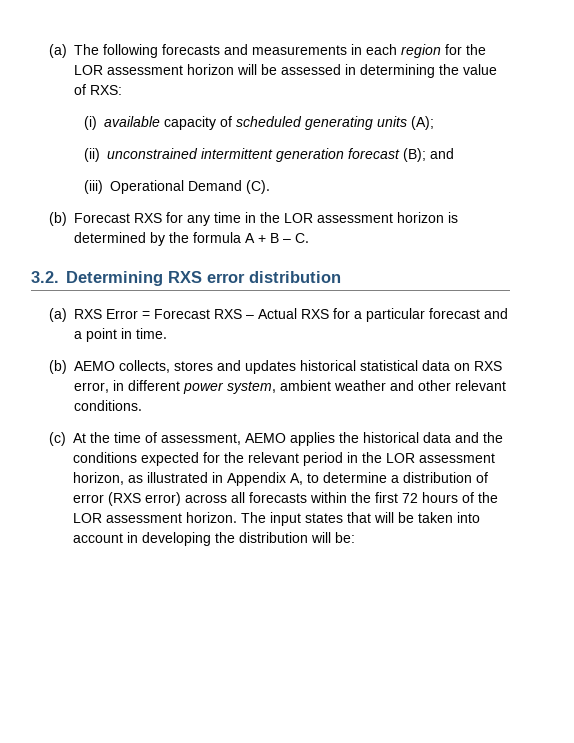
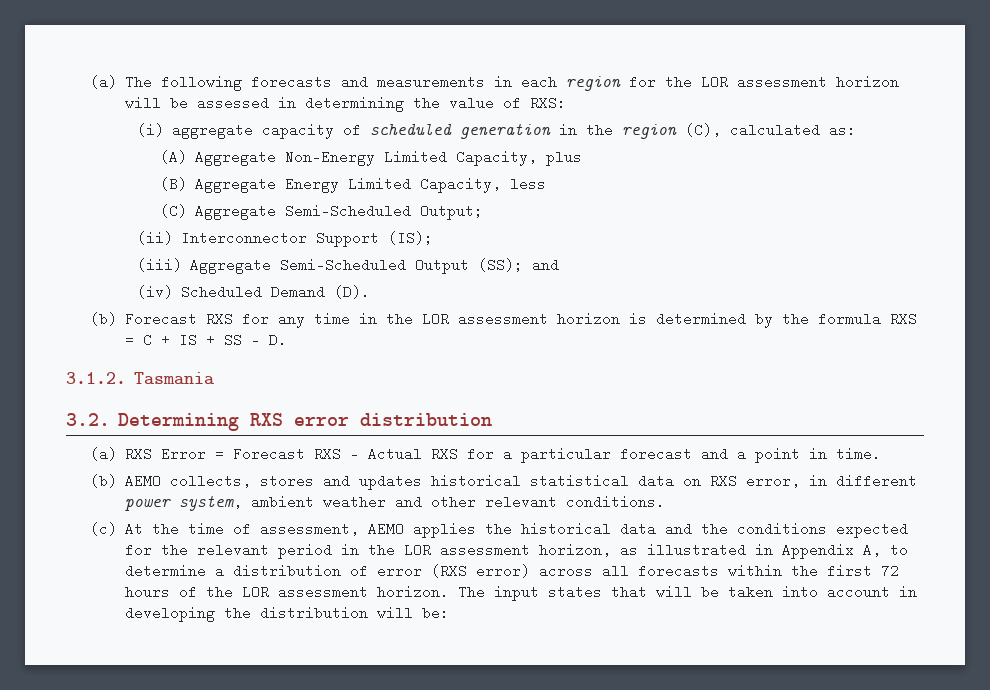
- (i) available capacity of scheduled generating units (A);
- (ii) unconstrained intermittent generation forecast (B); and
- (iii) Operational Demand (C).
+ (i) aggregate capacity of scheduled generation in the region (C), calculated as:
+ (A) Aggregate Non-Energy Limited Capacity, plus
+ (B) Aggregate Energy Limited Capacity, less
+ (C) Aggregate Semi-Scheduled Output;
+ (ii) Interconnector Support (IS);
+ (iii) Aggregate Semi-Scheduled Output (SS); and
+ (iv) Scheduled Demand (D).
- (b) Forecast RXS for any time in the LOR assessment horizon is determined by the formula A + B – C.
+ (b) Forecast RXS for any time in the LOR assessment horizon is determined by the formula RXS = C + IS + SS - D.
+ 3.1.2. Tasmania

